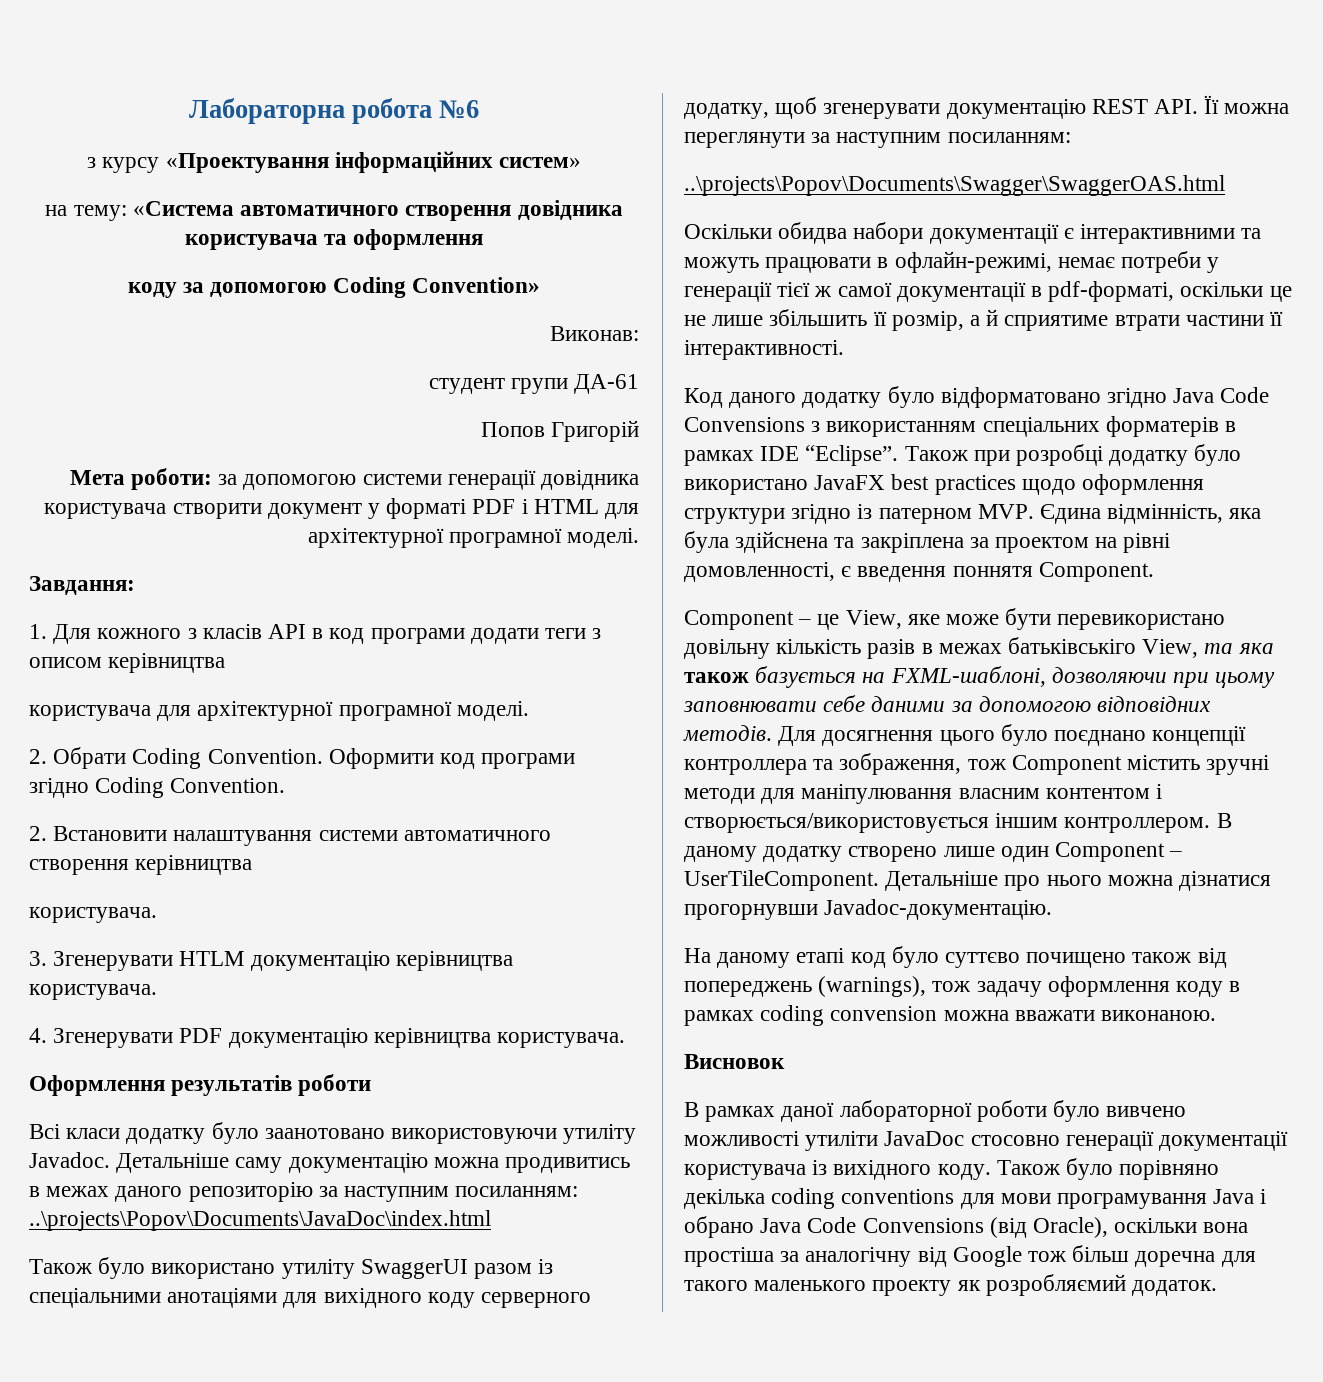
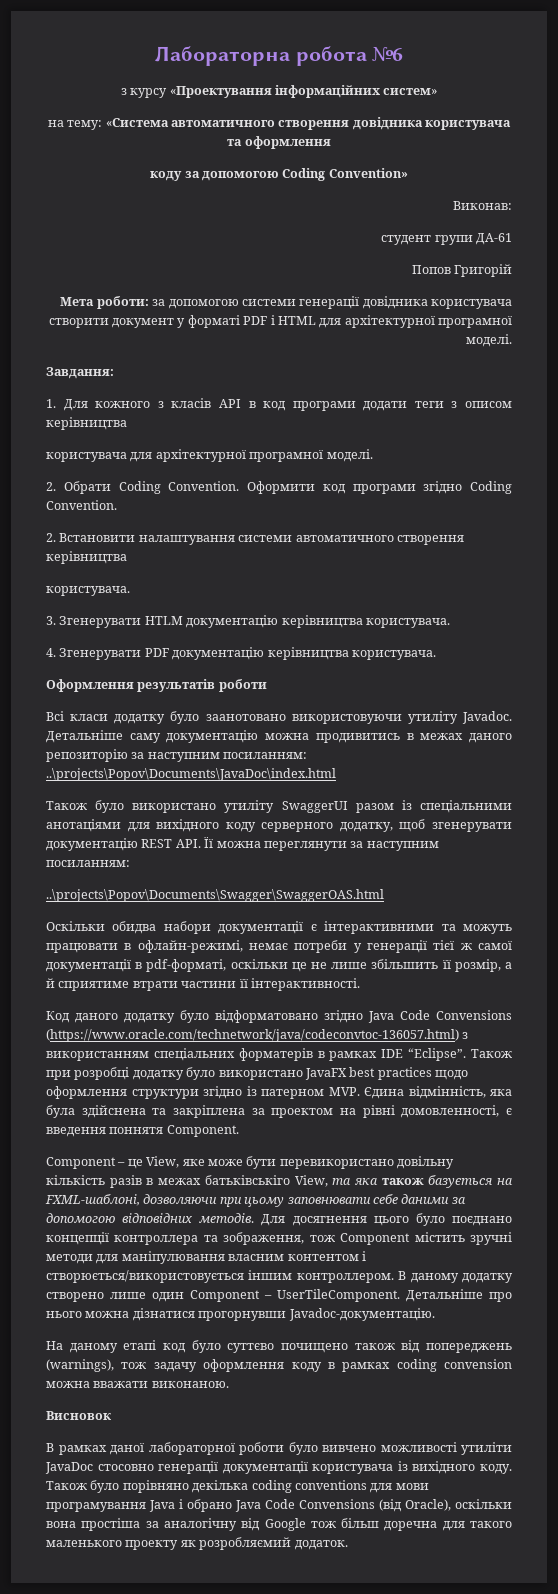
- Код даного додатку було відформатовано згідно Java Code Convensions з використанням спеціальних форматерів в рамках IDE “Eclipse”.
+ Код даного додатку було відформатовано згідно Java Code Convensions (https://www.oracle.com/technetwork/java/codeconvtoc-136057.html) з використанням спеціальних форматерів в рамках IDE “Eclipse”.

